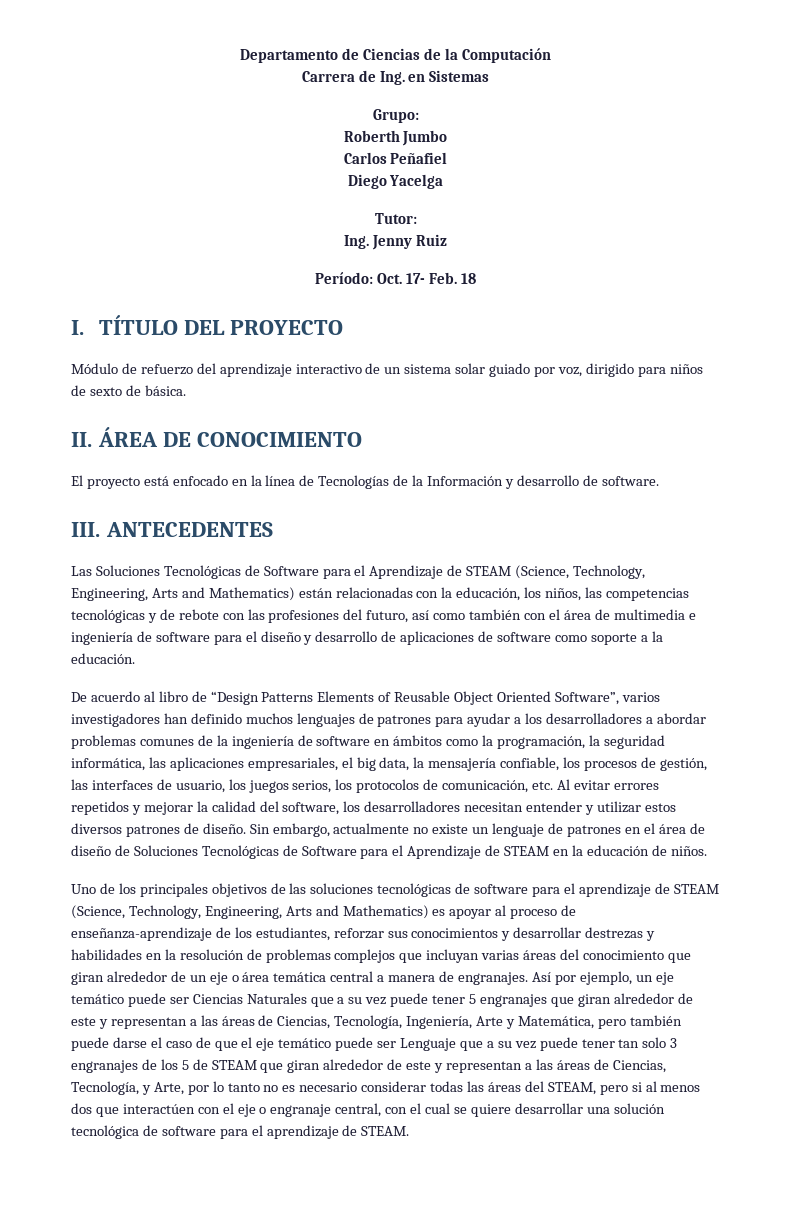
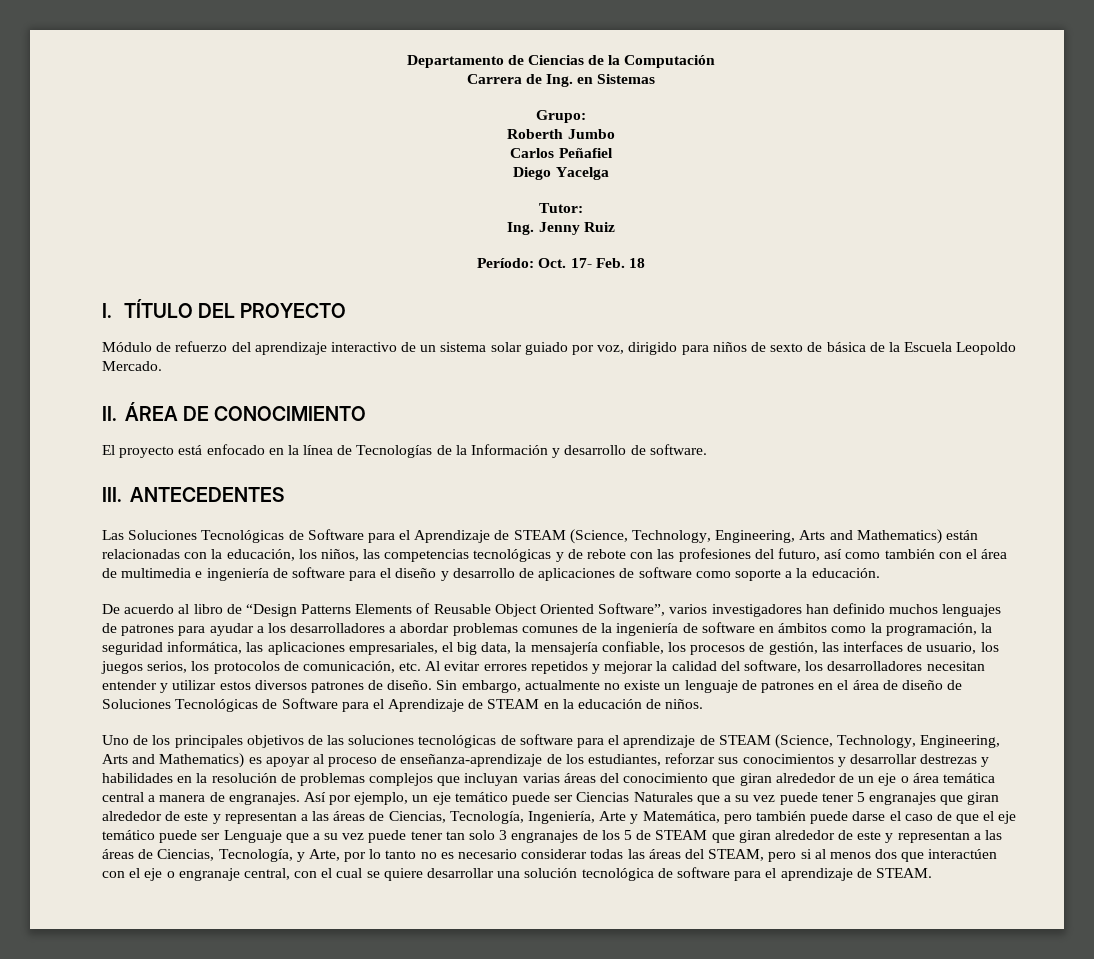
- Módulo de refuerzo del aprendizaje interactivo de un sistema solar guiado por voz, dirigido para niños de sexto de básica.
+ Módulo de refuerzo del aprendizaje interactivo de un sistema solar guiado por voz, dirigido para niños de sexto de básica de la Escuela Leopoldo Mercado.

